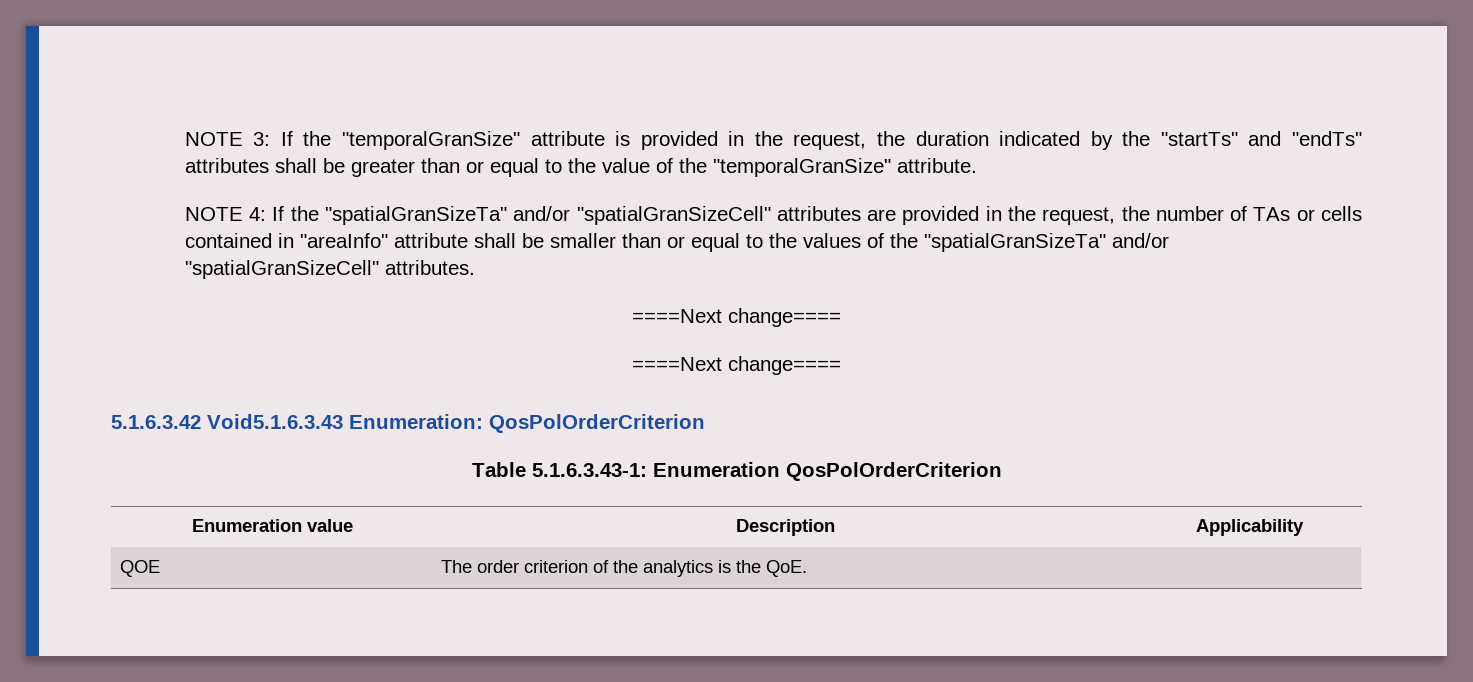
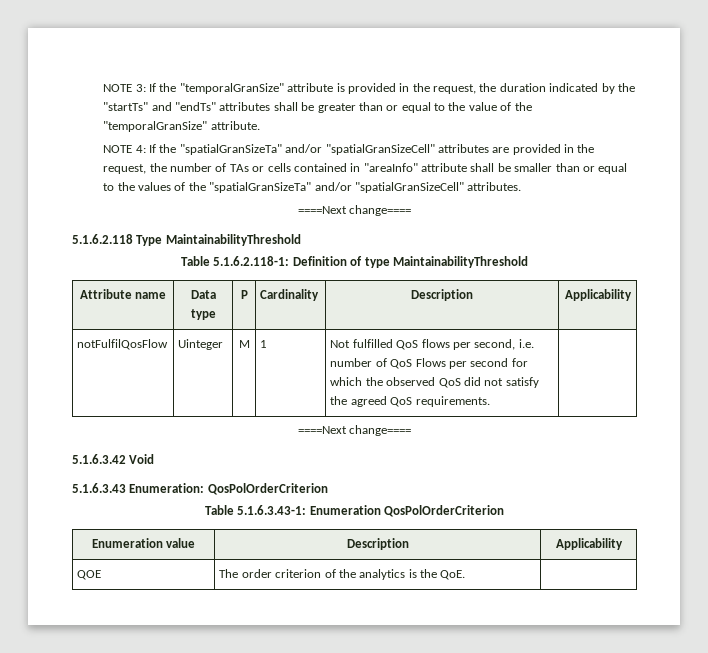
+ 5.1.6.2.118 Type MaintainabilityThreshold
+ Table 5.1.6.2.118-1: Definition of type MaintainabilityThreshold
+ Attribute name | Data type | P | Cardinality | Description | Applicability
+ notFulfilQosFlow | Uinteger | M | 1 | Not fulfilled QoS flows per second, i.e. number of QoS Flows per second for which the observed QoS did not satisfy the agreed QoS requirements. |
- 5.1.6.3.42 Void5.1.6.3.43 Enumeration: QosPolOrderCriterion
+ 5.1.6.3.42 Void
+ 5.1.6.3.43 Enumeration: QosPolOrderCriterion

